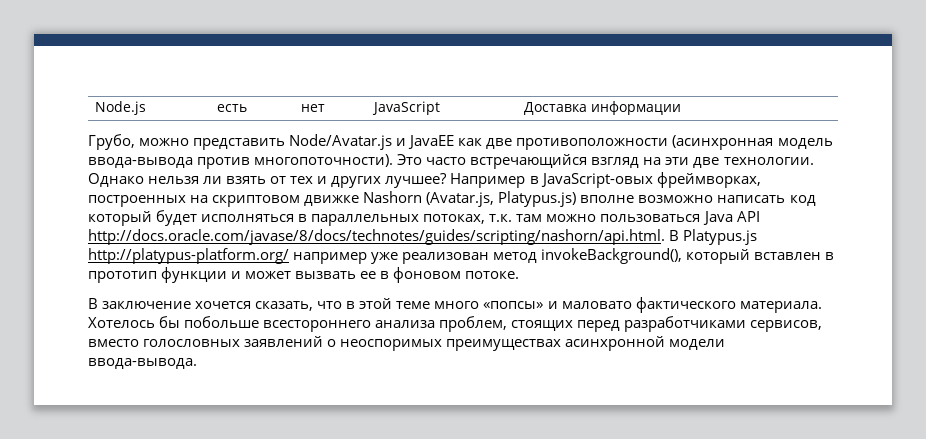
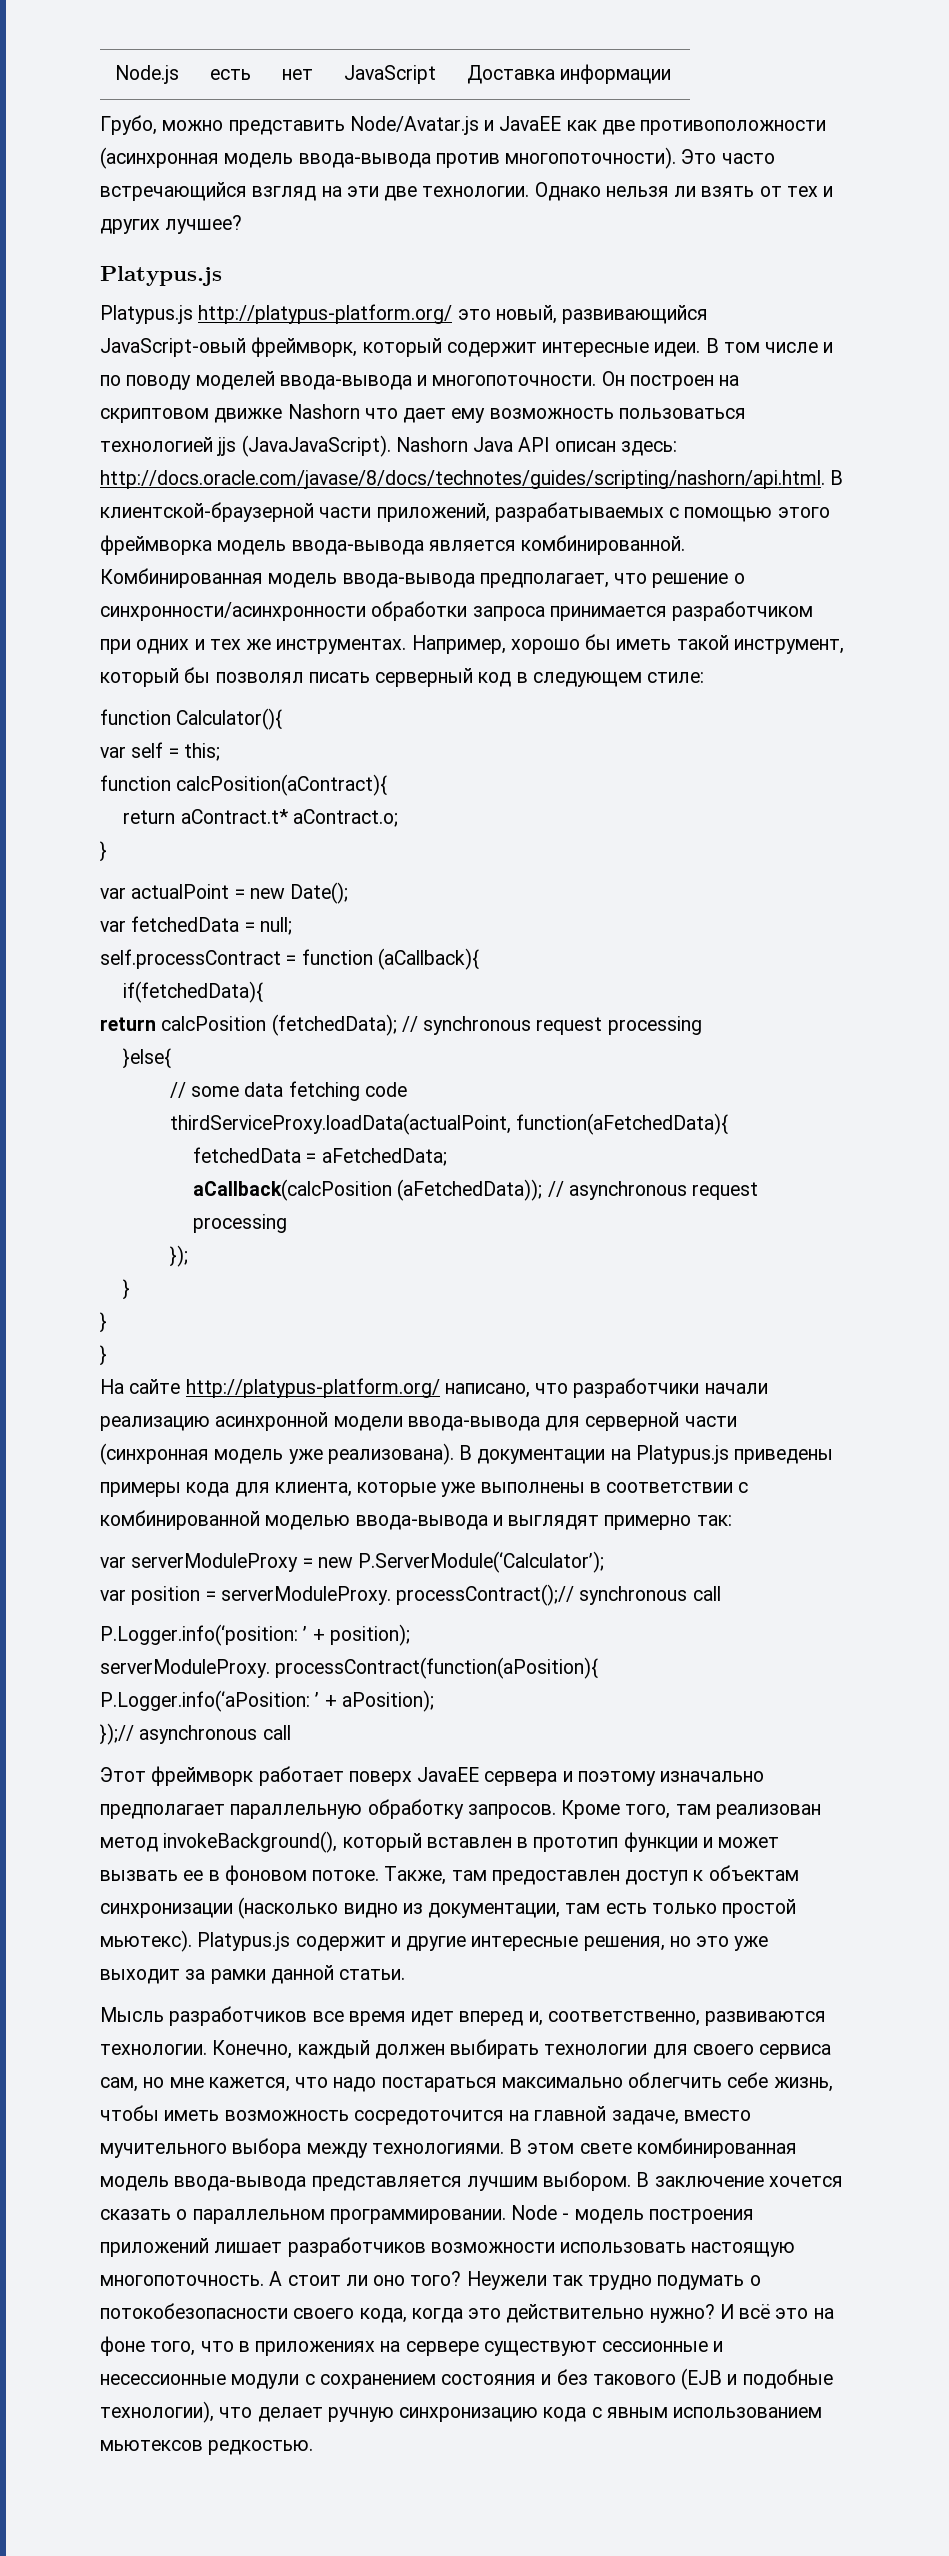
- Однако нельзя ли взять от тех и других лучшее? Например в JavaScript-овых фреймворках, построенных на скриптовом движке Nashorn (Avatar.js, Platypus.js) вполне возможно написать код который будет исполняться в параллельных потоках, т.к. там можно пользоваться Java API http://docs.oracle.com/javase/8/docs/technotes/guides/scripting/nashorn/api.html. В Platypus.js http://platypus-platform.org/ например уже реализован метод invokeBackground(), который вставлен в прототип функции и может вызвать ее в фоновом потоке.
- В заключение хочется сказать, что в этой теме много «попсы» и маловато фактического материала. Хотелось бы побольше всестороннего анализа проблем, стоящих перед разработчиками сервисов, вместо голословных заявлений о неоспоримых преимуществах асинхронной модели ввода-вывода.
+ Однако нельзя ли взять от тех и других лучшее?
+ Platypus.js
+ Platypus.js http://platypus-platform.org/ это новый, развивающийся JavaScript-овый фреймворк, который содержит интересные идеи. В том числе и по поводу моделей ввода-вывода и многопоточности. Он построен на скриптовом движке Nashorn что дает ему возможность пользоваться технологией jjs (JavaJavaScript). Nashorn Java API описан здесь: http://docs.oracle.com/javase/8/docs/technotes/guides/scripting/nashorn/api.html. В клиентской-браузерной части приложений, разрабатываемых с помощью этого фреймворка модель ввода-вывода является комбинированной. Комбинированная модель ввода-вывода предполагает, что решение о синхронности/асинхронности обработки запроса принимается разработчиком при одних и тех же инструментах. Например, хорошо бы иметь такой инструмент, который бы позволял писать серверный код в следующем стиле:
+ function Calculator(){
+ var self = this;
+ function calcPosition(aContract){
+ return aContract.t* aContract.o;
+ }
+ var actualPoint = new Date();
+ var fetchedData = null;
+ self.processContract = function (aCallback){
+ if(fetchedData){
+ return calcPosition (fetchedData); // synchronous request processing
+ }else{
+ // some data fetching code
+ thirdServiceProxy.loadData(actualPoint, function(aFetchedData){
+ fetchedData = aFetchedData;
+ aCallback(calcPosition (aFetchedData)); // asynchronous request processing
+ });
+ }
+ }
+ }
+ На сайте http://platypus-platform.org/ написано, что разработчики начали реализацию асинхронной модели ввода-вывода для серверной части (синхронная модель уже реализована). В документации на Platypus.js приведены примеры кода для клиента, которые уже выполнены в соответствии с комбинированной моделью ввода-вывода и выглядят примерно так:
+ var serverModuleProxy = new P.ServerModule(‘Calculator’);
+ var position = serverModuleProxy. processContract();// synchronous call
+ P.Logger.info(‘position: ’ + position);
+ serverModuleProxy. processContract(function(aPosition){
+ P.Logger.info(‘aPosition: ’ + aPosition);
+ });// asynchronous call
+ Этот фреймворк работает поверх JavaEE сервера и поэтому изначально предполагает параллельную обработку запросов. Кроме того, там реализован метод invokeBackground(), который вставлен в прототип функции и может вызвать ее в фоновом потоке. Также, там предоставлен доступ к объектам синхронизации (насколько видно из документации, там есть только простой мьютекс). Platypus.js содержит и другие интересные решения, но это уже выходит за рамки данной статьи.
+ Мысль разработчиков все время идет вперед и, соответственно, развиваются технологии. Конечно, каждый должен выбирать технологии для своего сервиса сам, но мне кажется, что надо постараться максимально облегчить себе жизнь, чтобы иметь возможность сосредоточится на главной задаче, вместо мучительного выбора между технологиями. В этом свете комбинированная модель ввода-вывода представляется лучшим выбором. В заключение хочется сказать о параллельном программировании. Node - модель построения приложений лишает разработчиков возможности использовать настоящую многопоточность. А стоит ли оно того? Неужели так трудно подумать о потокобезопасности своего кода, когда это действительно нужно? И всё это на фоне того, что в приложениях на сервере существуют сессионные и несессионные модули с сохранением состояния и без такового (EJB и подобные технологии), что делает ручную синхронизацию кода с явным использованием мьютексов редкостью.

